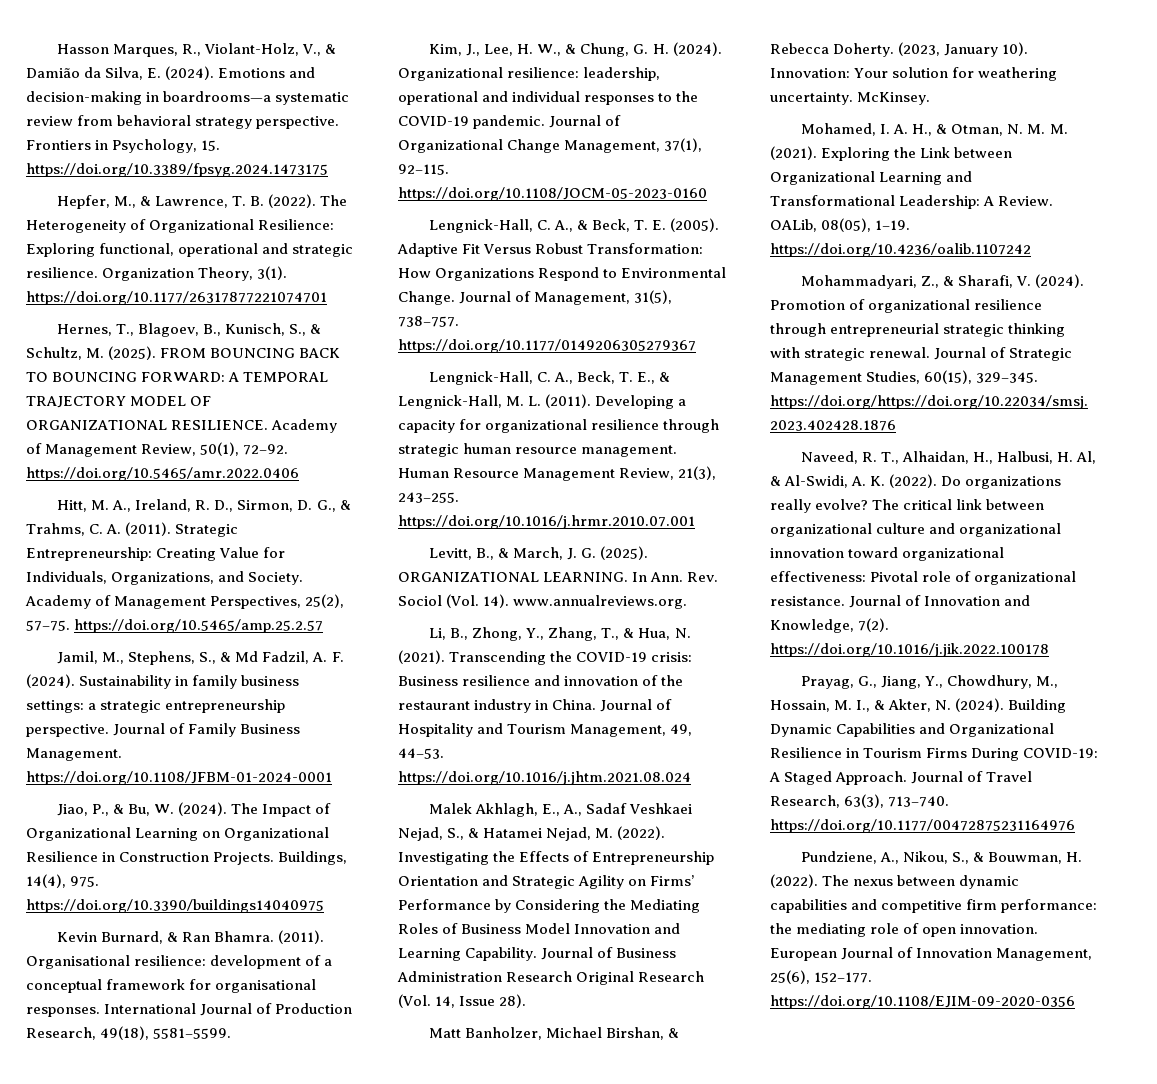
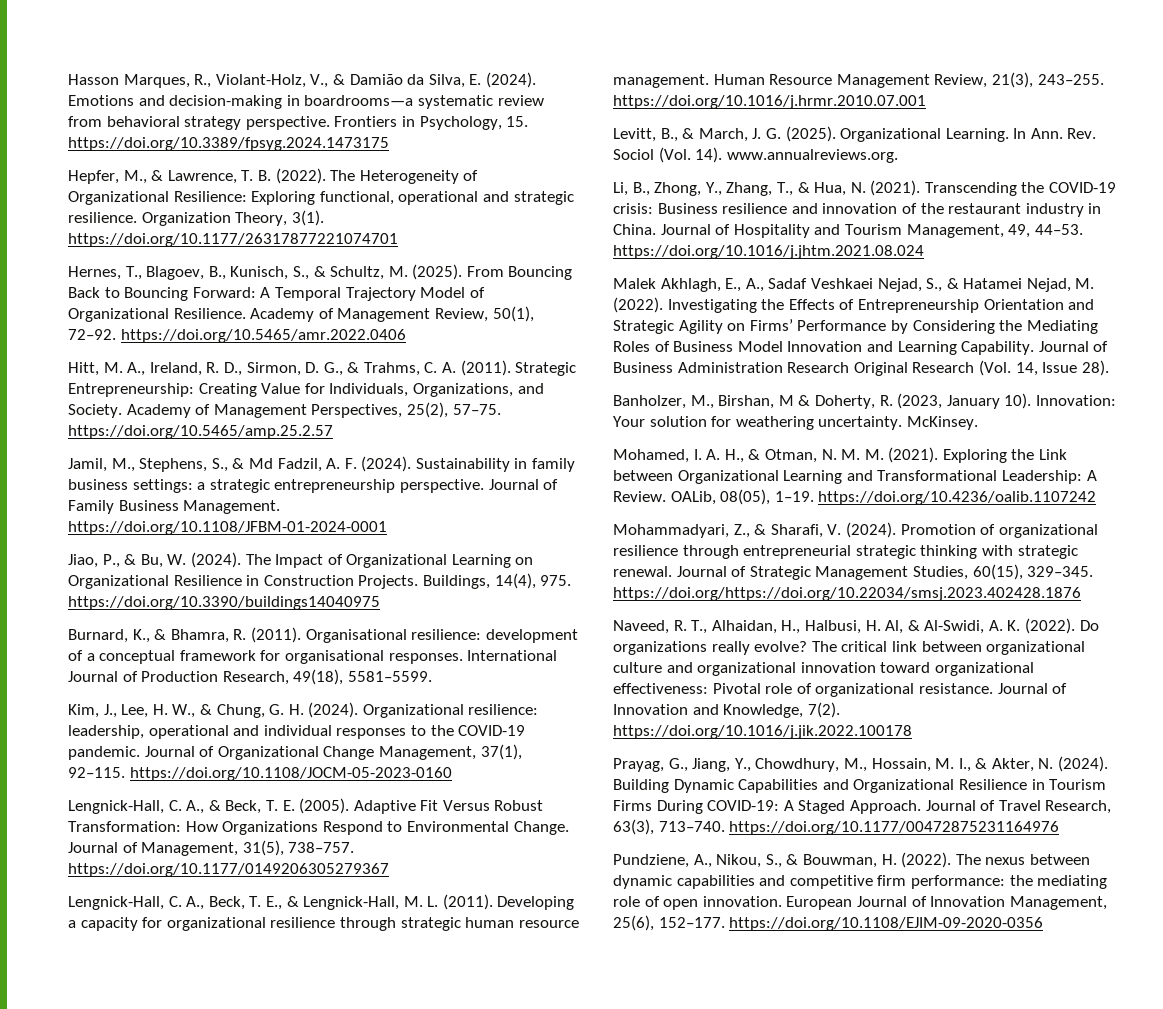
- FROM BOUNCING BACK TO BOUNCING FORWARD: A TEMPORAL TRAJECTORY MODEL OF ORGANIZATIONAL RESILIENCE.
+ From Bouncing Back to Bouncing Forward: A Temporal Trajectory Model of Organizational Resilience.
- Kevin Burnard, & Ran Bhamra. (2011).
+ Burnard, K., & Bhamra, R. (2011).
- ORGANIZATIONAL LEARNING.
+ Organizational Learning.
- Matt Banholzer, Michael Birshan, & Rebecca Doherty. (2023, January 10).
+ Banholzer, M., Birshan, M & Doherty, R. (2023, January 10).

